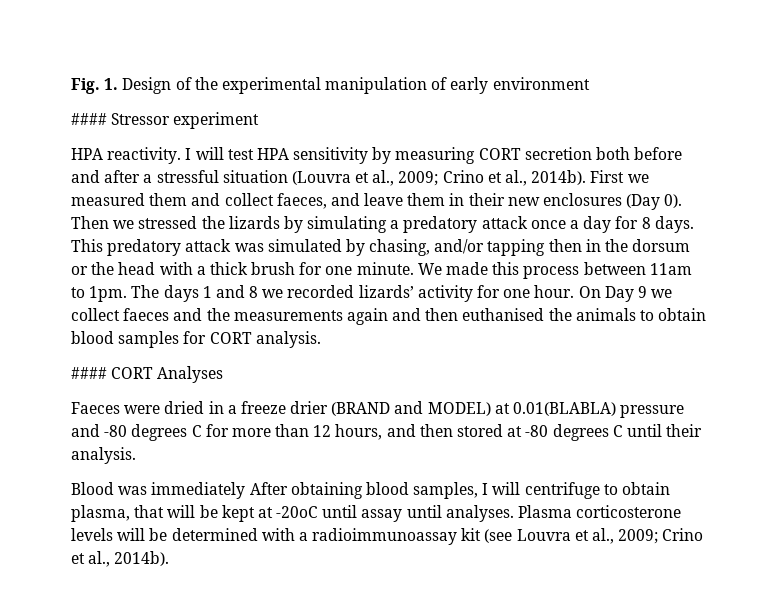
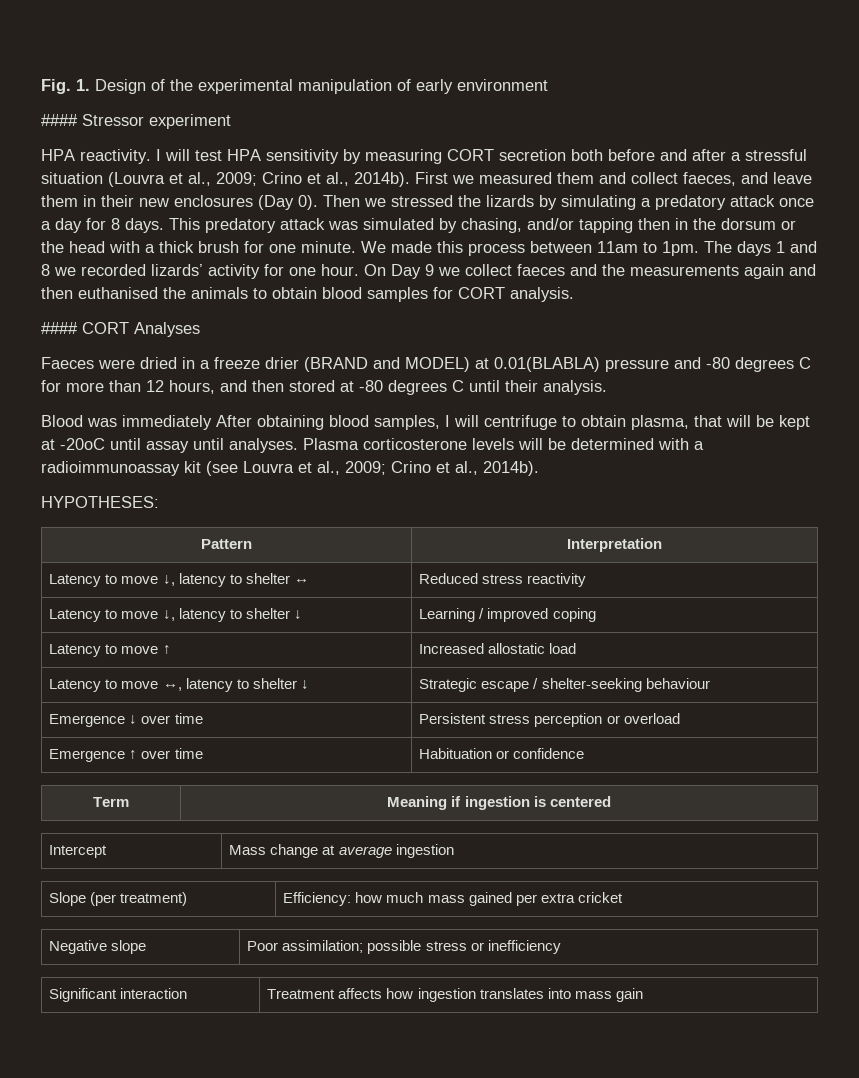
+ HYPOTHESES:
+ Pattern | Interpretation
+ Latency to move ↓, latency to shelter ↔ | Reduced stress reactivity
+ Latency to move ↓, latency to shelter ↓ | Learning / improved coping
+ Latency to move ↑ | Increased allostatic load
+ Latency to move ↔, latency to shelter ↓ | Strategic escape / shelter-seeking behaviour
+ Emergence ↓ over time | Persistent stress perception or overload
+ Emergence ↑ over time | Habituation or confidence
+ Term | Meaning if ingestion is centered
+ Intercept | Mass change at average ingestion
+ Slope (per treatment) | Efficiency: how much mass gained per extra cricket
+ Negative slope | Poor assimilation; possible stress or inefficiency
+ Significant interaction | Treatment affects how ingestion translates into mass gain

